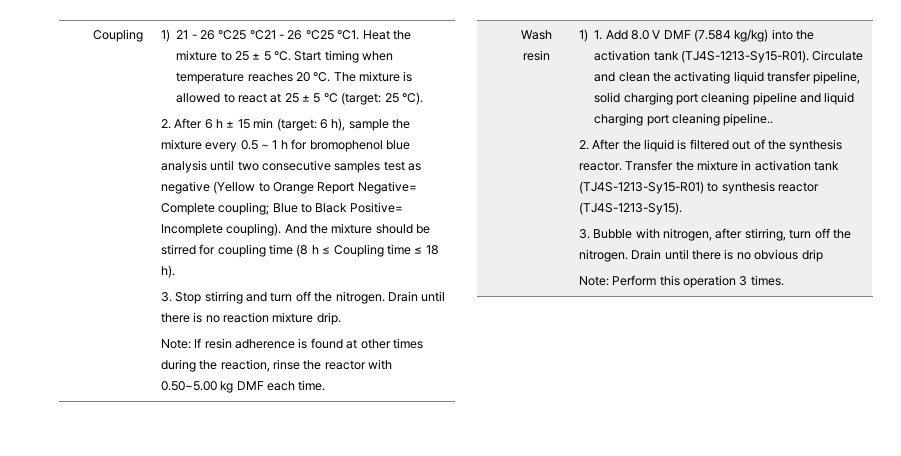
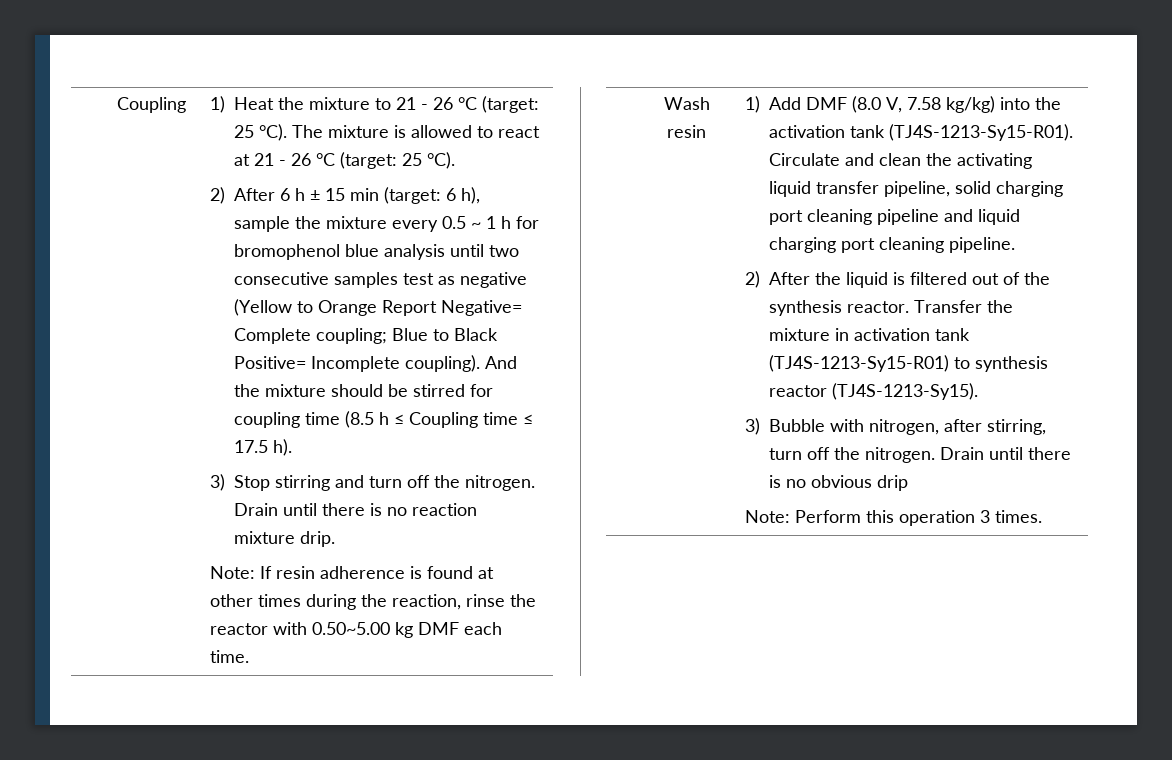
- 1) 21 - 26 °C25 °C21 - 26 °C25 °C1. Heat the mixture to 25 ± 5 °C. Start timing when temperature reaches 20 °C.
+ 1) Heat the mixture to 21 - 26 °C (target: 25 °C).
- The mixture is allowed to react at 25 ± 5 °C (target: 25 °C).
+ The mixture is allowed to react at 21 - 26 °C (target: 25 °C).
- 2. After 6 h ± 15 min (target: 6 h), sample the mixture every 0.5 ~ 1 h for bromophenol blue analysis until two consecutive samples test as negative (Yellow to Orange Report Negative= Complete coupling; Blue to Black Positive= Incomplete coupling).
+ 2) After 6 h ± 15 min (target: 6 h), sample the mixture every 0.5 ~ 1 h for bromophenol blue analysis until two consecutive samples test as negative (Yellow to Orange Report Negative= Complete coupling; Blue to Black Positive= Incomplete coupling).
- And the mixture should be stirred for coupling time (8 h ≤ Coupling time ≤ 18 h).
+ And the mixture should be stirred for coupling time (8.5 h ≤ Coupling time ≤ 17.5 h).
- 3. Stop stirring and turn off the nitrogen.
+ 3) Stop stirring and turn off the nitrogen.
- 1) 1. Add 8.0 V DMF (7.584 kg/kg) into the activation tank (TJ4S-1213-Sy15-R01).
+ 1) Add DMF (8.0 V, 7.58 kg/kg) into the activation tank (TJ4S-1213-Sy15-R01).
- Circulate and clean the activating liquid transfer pipeline, solid charging port cleaning pipeline and liquid charging port cleaning pipeline..
- 2. After the liquid is filtered out of the synthesis reactor.
+ Circulate and clean the activating liquid transfer pipeline, solid charging port cleaning pipeline and liquid charging port cleaning pipeline.
+ 2) After the liquid is filtered out of the synthesis reactor.
- 3. Bubble with nitrogen, after stirring, turn off the nitrogen.
+ 3) Bubble with nitrogen, after stirring, turn off the nitrogen.

